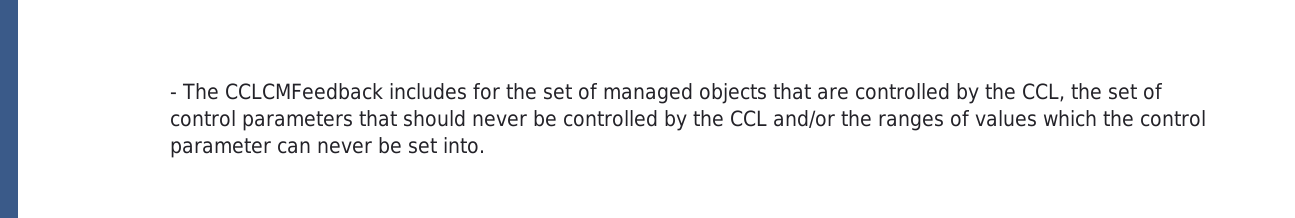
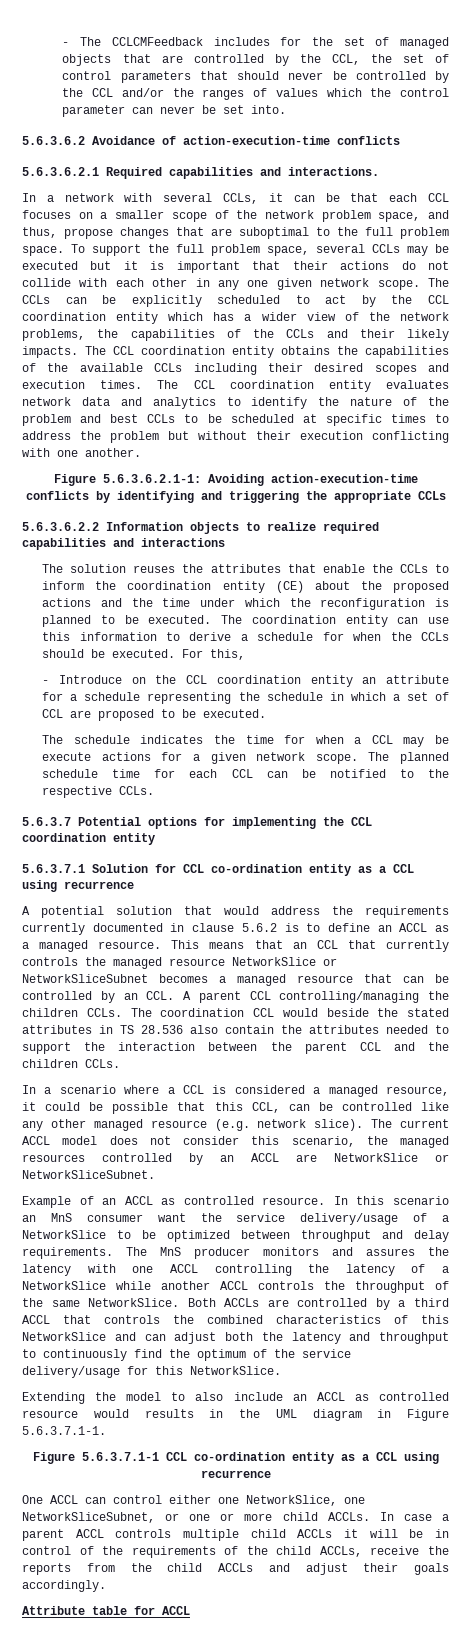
+ 5.6.3.6.2 Avoidance of action-execution-time conflicts
+ 5.6.3.6.2.1 Required capabilities and interactions.
+ In a network with several CCLs, it can be that each CCL focuses on a smaller scope of the network problem space, and thus, propose changes that are suboptimal to the full problem space. To support the full problem space, several CCLs may be executed but it is important that their actions do not collide with each other in any one given network scope. The CCLs can be explicitly scheduled to act by the CCL coordination entity which has a wider view of the network problems, the capabilities of the CCLs and their likely impacts. The CCL coordination entity obtains the capabilities of the available CCLs including their desired scopes and execution times. The CCL coordination entity evaluates network data and analytics to identify the nature of the problem and best CCLs to be scheduled at specific times to address the problem but without their execution conflicting with one another.
+ Figure 5.6.3.6.2.1-1: Avoiding action-execution-time conflicts by identifying and triggering the appropriate CCLs
+ 5.6.3.6.2.2 Information objects to realize required capabilities and interactions
+ The solution reuses the attributes that enable the CCLs to inform the coordination entity (CE) about the proposed actions and the time under which the reconfiguration is planned to be executed. The coordination entity can use this information to derive a schedule for when the CCLs should be executed. For this,
+ - Introduce on the CCL coordination entity an attribute for a schedule representing the schedule in which a set of CCL are proposed to be executed.
+ The schedule indicates the time for when a CCL may be execute actions for a given network scope. The planned schedule time for each CCL can be notified to the respective CCLs.
+ 5.6.3.7 Potential options for implementing the CCL coordination entity
+ 5.6.3.7.1 Solution for CCL co-ordination entity as a CCL using recurrence
+ A potential solution that would address the requirements currently documented in clause 5.6.2 is to define an ACCL as a managed resource. This means that an CCL that currently controls the managed resource NetworkSlice or NetworkSliceSubnet becomes a managed resource that can be controlled by an CCL. A parent CCL controlling/managing the children CCLs. The coordination CCL would beside the stated attributes in TS 28.536 also contain the attributes needed to support the interaction between the parent CCL and the children CCLs.
+ In a scenario where a CCL is considered a managed resource, it could be possible that this CCL, can be controlled like any other managed resource (e.g. network slice). The current ACCL model does not consider this scenario, the managed resources controlled by an ACCL are NetworkSlice or NetworkSliceSubnet.
+ Example of an ACCL as controlled resource. In this scenario an MnS consumer want the service delivery/usage of a NetworkSlice to be optimized between throughput and delay requirements. The MnS producer monitors and assures the latency with one ACCL controlling the latency of a NetworkSlice while another ACCL controls the throughput of the same NetworkSlice. Both ACCLs are controlled by a third ACCL that controls the combined characteristics of this NetworkSlice and can adjust both the latency and throughput to continuously find the optimum of the service delivery/usage for this NetworkSlice.
+ Extending the model to also include an ACCL as controlled resource would results in the UML diagram in Figure 5.6.3.7.1-1.
+ Figure 5.6.3.7.1-1 CCL co-ordination entity as a CCL using recurrence
+ One ACCL can control either one NetworkSlice, one NetworkSliceSubnet, or one or more child ACCLs. In case a parent ACCL controls multiple child ACCLs it will be in control of the requirements of the child ACCLs, receive the reports from the child ACCLs and adjust their goals accordingly.
+ Attribute table for ACCL

